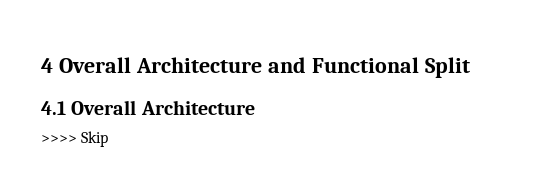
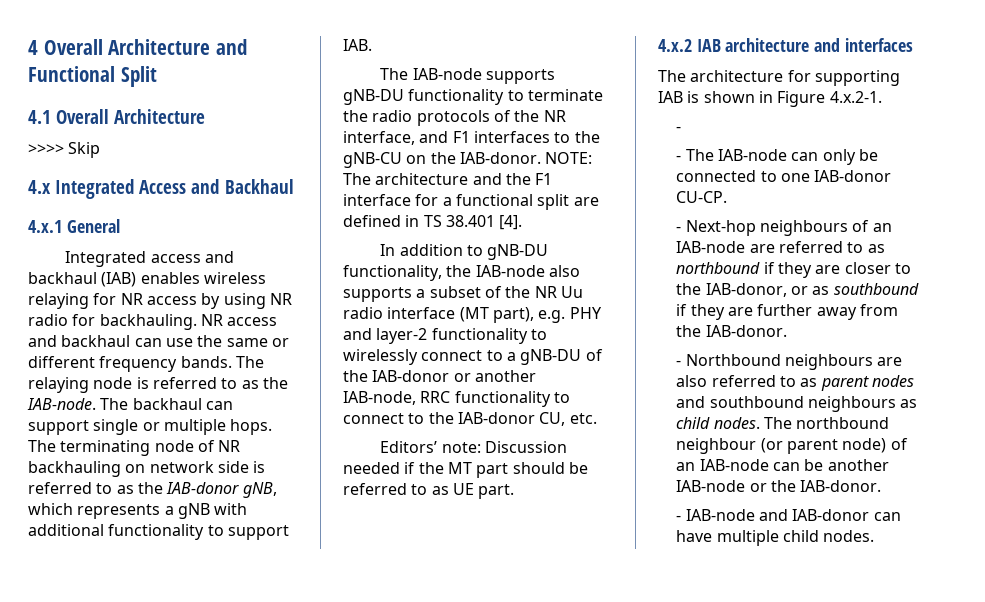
+ 4.x Integrated Access and Backhaul
+ 4.x.1 General
+ Integrated access and backhaul (IAB) enables wireless relaying for NR access by using NR radio for backhauling. NR access and backhaul can use the same or different frequency bands. The relaying node is referred to as the IAB-node. The backhaul can support single or multiple hops. The terminating node of NR backhauling on network side is referred to as the IAB-donor gNB, which represents a gNB with additional functionality to support IAB.
+ The IAB-node supports gNB-DU functionality to terminate the radio protocols of the NR interface, and F1 interfaces to the gNB-CU on the IAB-donor. NOTE: The architecture and the F1 interface for a functional split are defined in TS 38.401 [4].
+ In addition to gNB-DU functionality, the IAB-node also supports a subset of the NR Uu radio interface (MT part), e.g. PHY and layer-2 functionality to wirelessly connect to a gNB-DU of the IAB-donor or another IAB-node, RRC functionality to connect to the IAB-donor CU, etc.
+ Editors’ note: Discussion needed if the MT part should be referred to as UE part.
+ 4.x.2 IAB architecture and interfaces
+ The architecture for supporting IAB is shown in Figure 4.x.2-1.
+ -
+ - The IAB-node can only be connected to one IAB-donor CU-CP.
+ - Next-hop neighbours of an IAB-node are referred to as northbound if they are closer to the IAB-donor, or as southbound if they are further away from the IAB-donor.
+ - Northbound neighbours are also referred to as parent nodes and southbound neighbours as child nodes. The northbound neighbour (or parent node) of an IAB-node can be another IAB-node or the IAB-donor.
+ - IAB-node and IAB-donor can have multiple child nodes.

